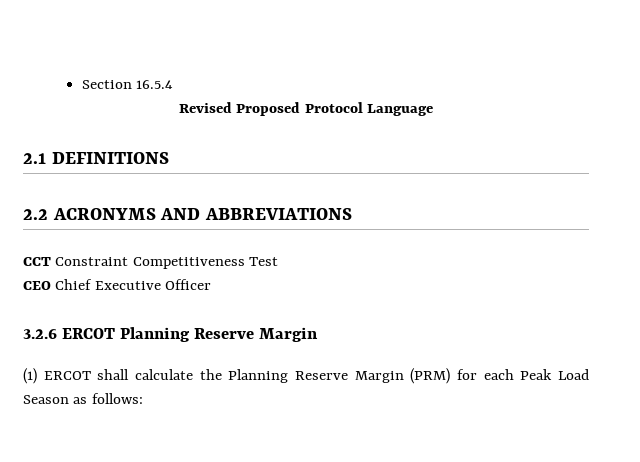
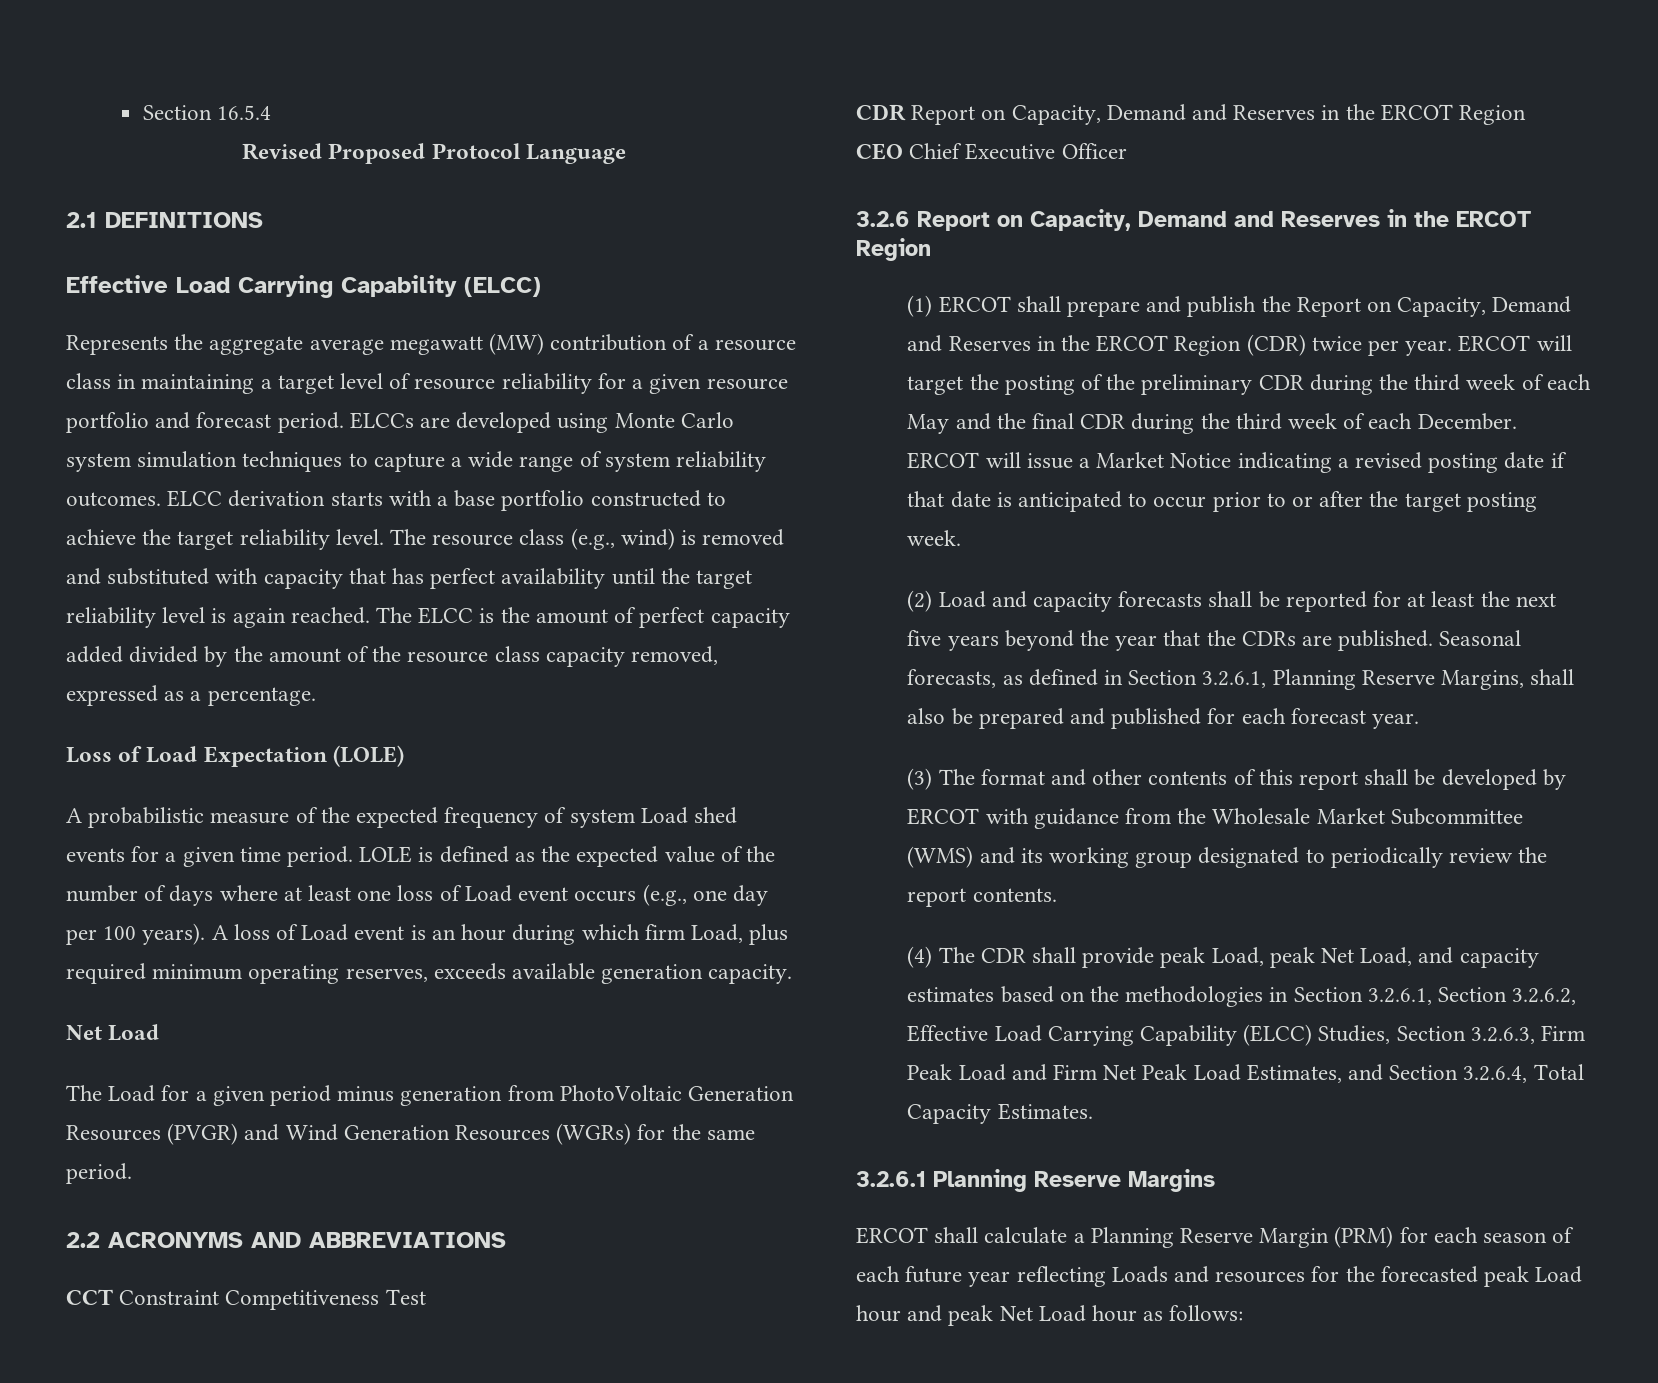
  2.1 DEFINITIONS
+ Effective Load Carrying Capability (ELCC)
+ Represents the aggregate average megawatt (MW) contribution of a resource class in maintaining a target level of resource reliability for a given resource portfolio and forecast period. ELCCs are developed using Monte Carlo system simulation techniques to capture a wide range of system reliability outcomes. ELCC derivation starts with a base portfolio constructed to achieve the target reliability level. The resource class (e.g., wind) is removed and substituted with capacity that has perfect availability until the target reliability level is again reached. The ELCC is the amount of perfect capacity added divided by the amount of the resource class capacity removed, expressed as a percentage.
+ Loss of Load Expectation (LOLE)
+ A probabilistic measure of the expected frequency of system Load shed events for a given time period. LOLE is defined as the expected value of the number of days where at least one loss of Load event occurs (e.g., one day per 100 years). A loss of Load event is an hour during which firm Load, plus required minimum operating reserves, exceeds available generation capacity.
+ Net Load
+ The Load for a given period minus generation from PhotoVoltaic Generation Resources (PVGR) and Wind Generation Resources (WGRs) for the same period.
+ CDR Report on Capacity, Demand and Reserves in the ERCOT Region
- 3.2.6 ERCOT Planning Reserve Margin
- (1) ERCOT shall calculate the Planning Reserve Margin (PRM) for each Peak Load Season as follows:
+ 3.2.6 Report on Capacity, Demand and Reserves in the ERCOT Region
+ (1) ERCOT shall prepare and publish the Report on Capacity, Demand and Reserves in the ERCOT Region (CDR) twice per year. ERCOT will target the posting of the preliminary CDR during the third week of each May and the final CDR during the third week of each December. ERCOT will issue a Market Notice indicating a revised posting date if that date is anticipated to occur prior to or after the target posting week.
+ (2) Load and capacity forecasts shall be reported for at least the next five years beyond the year that the CDRs are published. Seasonal forecasts, as defined in Section 3.2.6.1, Planning Reserve Margins, shall also be prepared and published for each forecast year.
+ (3) The format and other contents of this report shall be developed by ERCOT with guidance from the Wholesale Market Subcommittee (WMS) and its working group designated to periodically review the report contents.
+ (4) The CDR shall provide peak Load, peak Net Load, and capacity estimates based on the methodologies in Section 3.2.6.1, Section 3.2.6.2, Effective Load Carrying Capability (ELCC) Studies, Section 3.2.6.3, Firm Peak Load and Firm Net Peak Load Estimates, and Section 3.2.6.4, Total Capacity Estimates.
+ 3.2.6.1 Planning Reserve Margins
+ ERCOT shall calculate a Planning Reserve Margin (PRM) for each season of each future year reflecting Loads and resources for the forecasted peak Load hour and peak Net Load hour as follows:

